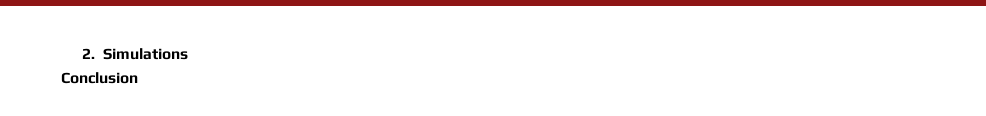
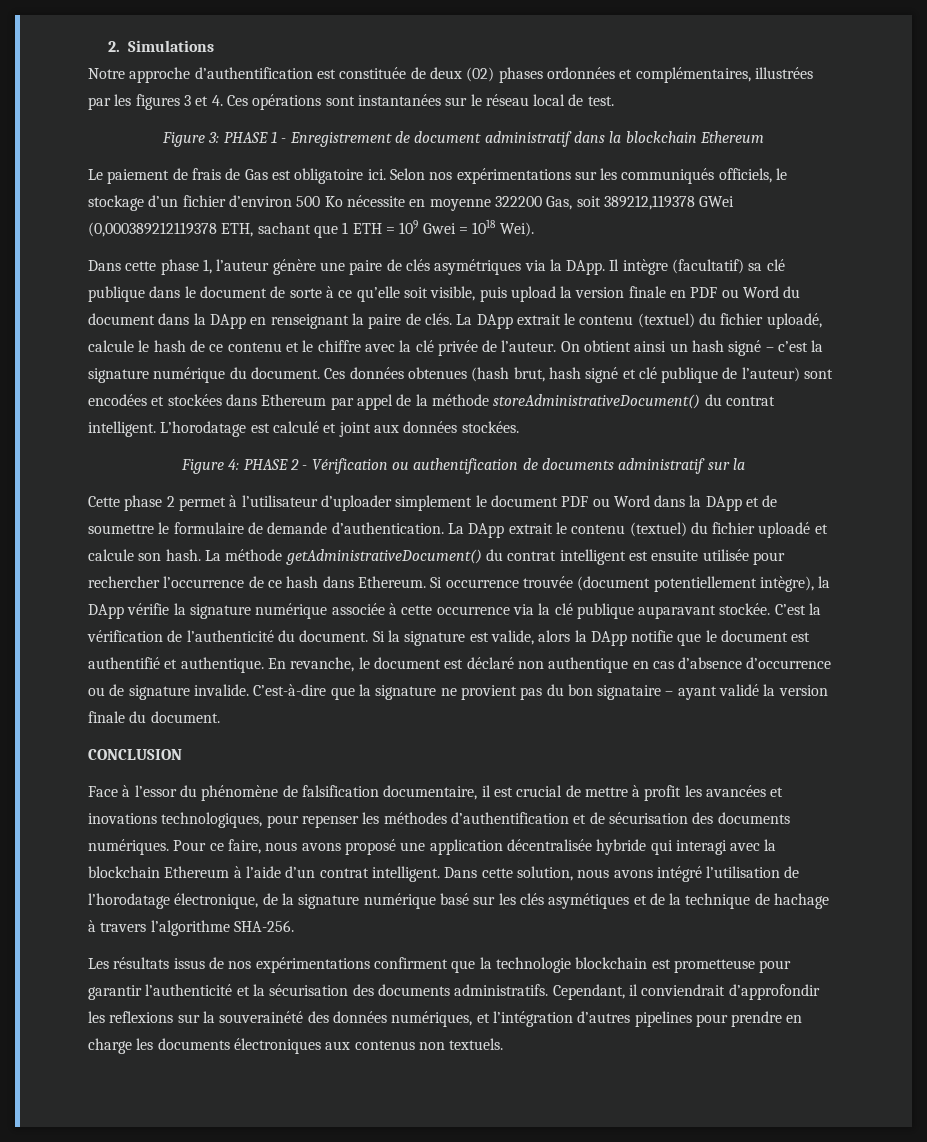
- Conclusion
+ Notre approche d’authentification est constituée de deux (02) phases ordonnées et complémentaires, illustrées par les figures 3 et 4. Ces opérations sont instantanées sur le réseau local de test.
+ Figure 3: PHASE 1 - Enregistrement de document administratif dans la blockchain Ethereum
+ Le paiement de frais de Gas est obligatoire ici. Selon nos expérimentations sur les communiqués officiels, le stockage d’un fichier d’environ 500 Ko nécessite en moyenne 322200 Gas, soit 389212,119378 GWei (0,000389212119378 ETH, sachant que 1 ETH = 109 Gwei = 1018 Wei).
+ Dans cette phase 1, l’auteur génère une paire de clés asymétriques via la DApp. Il intègre (facultatif) sa clé publique dans le document de sorte à ce qu’elle soit visible, puis upload la version finale en PDF ou Word du document dans la DApp en renseignant la paire de clés. La DApp extrait le contenu (textuel) du fichier uploadé, calcule le hash de ce contenu et le chiffre avec la clé privée de l’auteur. On obtient ainsi un hash signé – c’est la signature numérique du document. Ces données obtenues (hash brut, hash signé et clé publique de l’auteur) sont encodées et stockées dans Ethereum par appel de la méthode storeAdministrativeDocument() du contrat intelligent. L’horodatage est calculé et joint aux données stockées.
+ Figure 4: PHASE 2 - Vérification ou authentification de documents administratif sur la
+ Cette phase 2 permet à l’utilisateur d’uploader simplement le document PDF ou Word dans la DApp et de soumettre le formulaire de demande d’authentication. La DApp extrait le contenu (textuel) du fichier uploadé et calcule son hash. La méthode getAdministrativeDocument() du contrat intelligent est ensuite utilisée pour rechercher l’occurrence de ce hash dans Ethereum. Si occurrence trouvée (document potentiellement intègre), la DApp vérifie la signature numérique associée à cette occurrence via la clé publique auparavant stockée. C’est la vérification de l’authenticité du document. Si la signature est valide, alors la DApp notifie que le document est authentifié et authentique. En revanche, le document est déclaré non authentique en cas d’absence d’occurrence ou de signature invalide. C’est-à-dire que la signature ne provient pas du bon signataire – ayant validé la version finale du document.
+ CONCLUSION
+ Face à l’essor du phénomène de falsification documentaire, il est crucial de mettre à profit les avancées et inovations technologiques, pour repenser les méthodes d’authentification et de sécurisation des documents numériques. Pour ce faire, nous avons proposé une application décentralisée hybride qui interagi avec la blockchain Ethereum à l’aide d’un contrat intelligent. Dans cette solution, nous avons intégré l’utilisation de l’horodatage électronique, de la signature numérique basé sur les clés asymétiques et de la technique de hachage à travers l’algorithme SHA-256.
+ Les résultats issus de nos expérimentations confirment que la technologie blockchain est prometteuse pour garantir l’authenticité et la sécurisation des documents administratifs. Cependant, il conviendrait d’approfondir les reflexions sur la souverainété des données numériques, et l’intégration d’autres pipelines pour prendre en charge les documents électroniques aux contenus non textuels.

